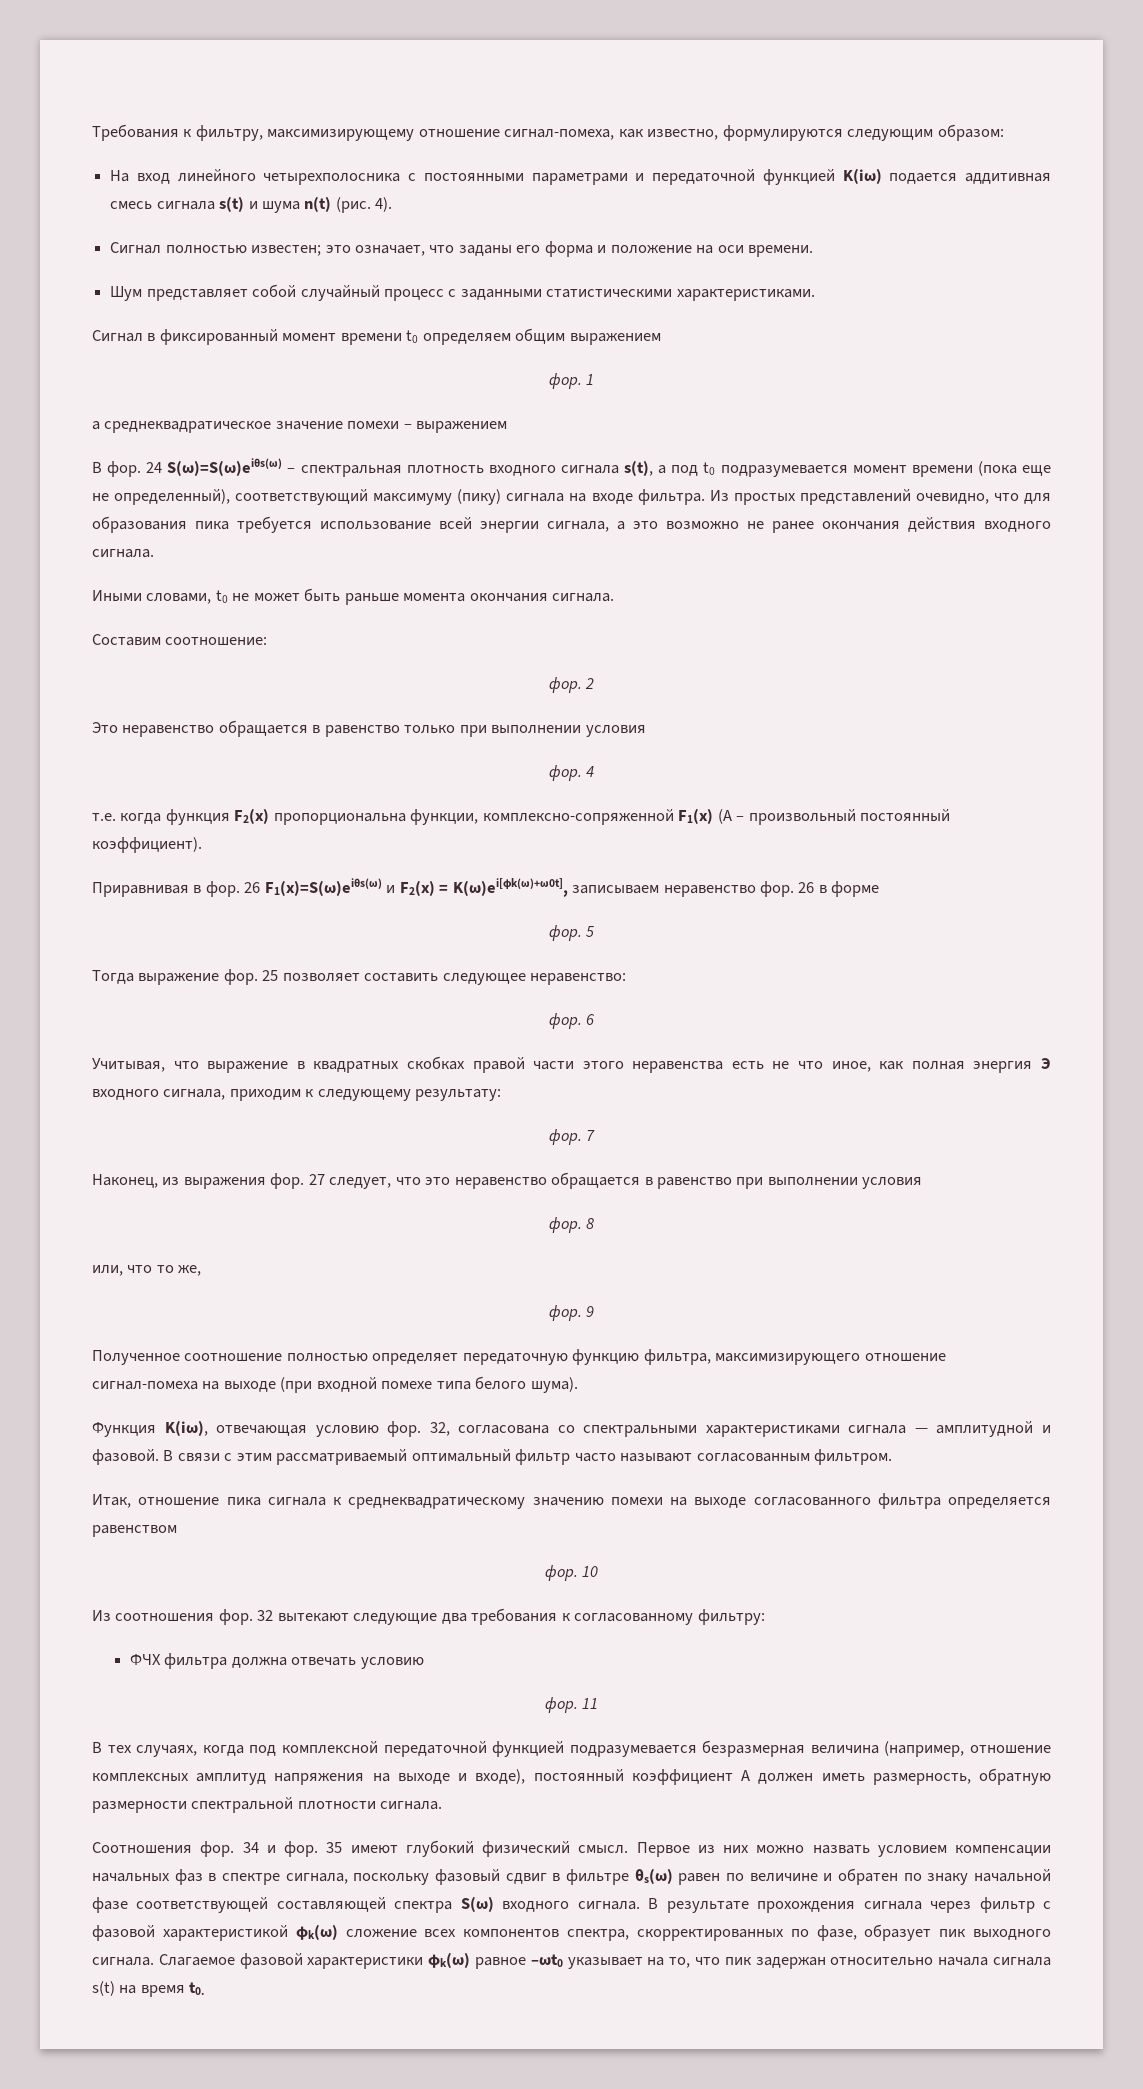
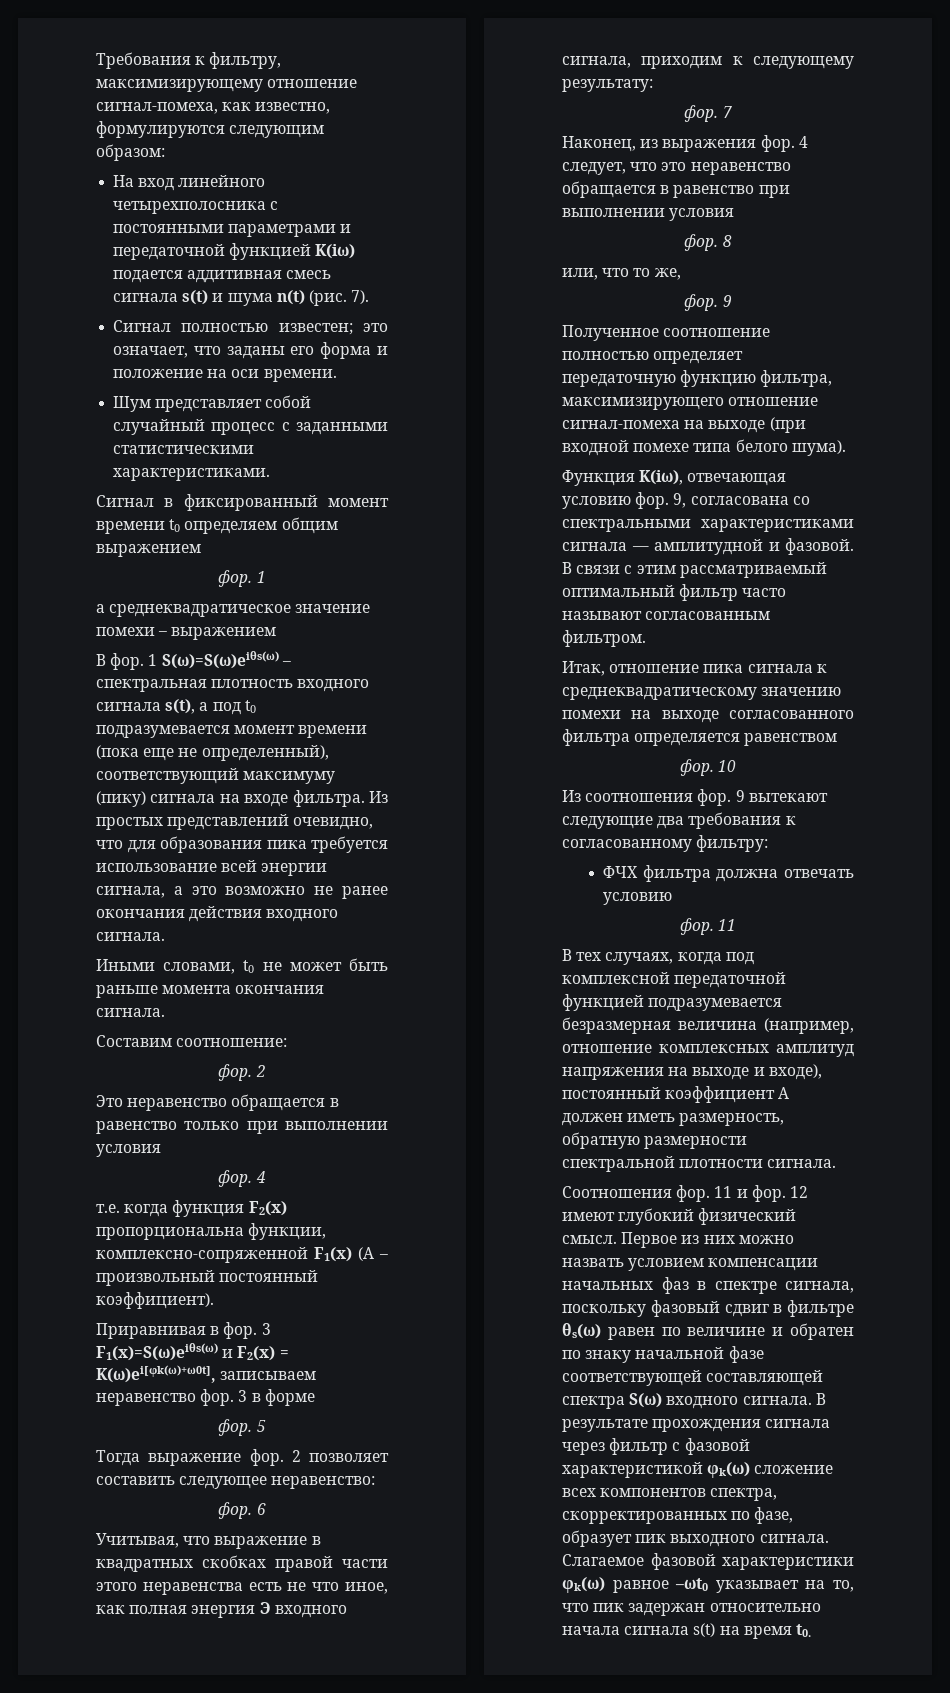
- 4).
+ 7).
- 24 S(ω)=S(ω)eiθs(ω) – спектральная плотность входного сигнала s(t), а под t0 подразумевается момент времени (пока еще не определенный), соответствующий максимуму (пику) сигнала на входе фильтра.
+ 1 S(ω)=S(ω)eiθs(ω) – спектральная плотность входного сигнала s(t), а под t0 подразумевается момент времени (пока еще не определенный), соответствующий максимуму (пику) сигнала на входе фильтра.
- 26 F1(x)=S(ω)eiθs(ω) и F2(x) = K(ω)ei[φk(ω)+ω0t], записываем неравенство фор.
+ 3 F1(x)=S(ω)eiθs(ω) и F2(x) = K(ω)ei[φk(ω)+ω0t], записываем неравенство фор.
- 26 в форме
+ 3 в форме
- 25 позволяет составить следующее неравенство:
+ 2 позволяет составить следующее неравенство:
- 27 следует, что это неравенство обращается в равенство при выполнении условия
+ 4 следует, что это неравенство обращается в равенство при выполнении условия
- 32, согласована со спектральными характеристиками сигнала — амплитудной и фазовой.
+ 9, согласована со спектральными характеристиками сигнала — амплитудной и фазовой.
- 32 вытекают следующие два требования к согласованному фильтру:
+ 9 вытекают следующие два требования к согласованному фильтру:
- 34 и фор.
+ 11 и фор.
- 35 имеют глубокий физический смысл.
+ 12 имеют глубокий физический смысл.

